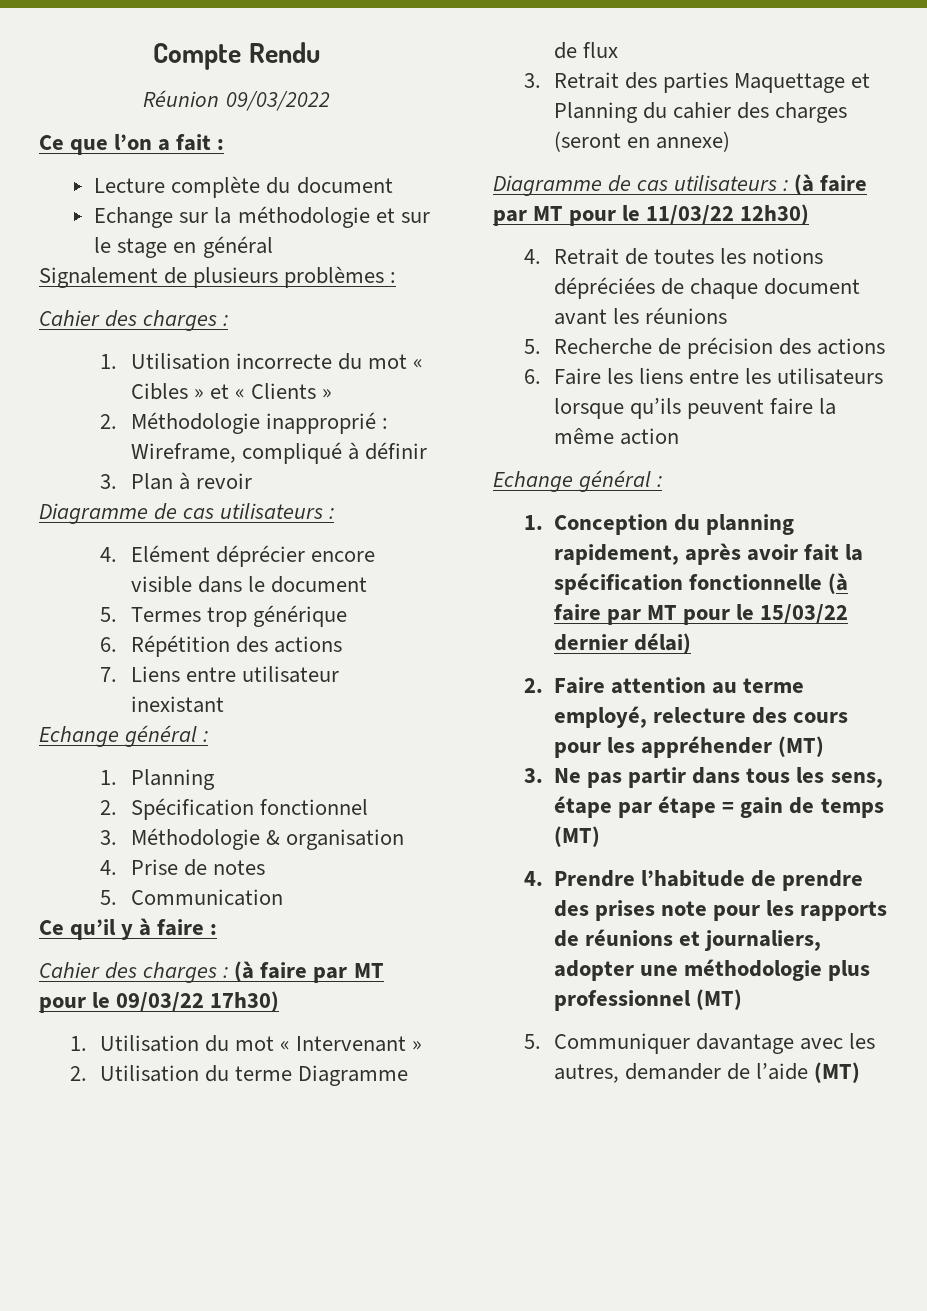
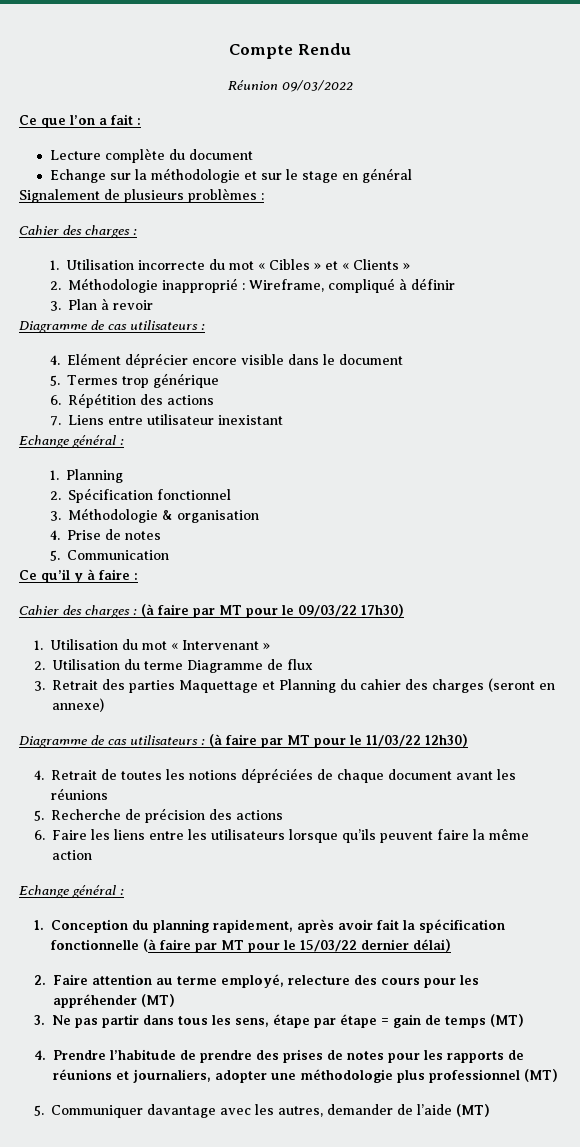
- 4. Prendre l’habitude de prendre des prises note pour les rapports de réunions et journaliers, adopter une méthodologie plus professionnel (MT)
+ 4. Prendre l’habitude de prendre des prises de notes pour les rapports de réunions et journaliers, adopter une méthodologie plus professionnel (MT)

